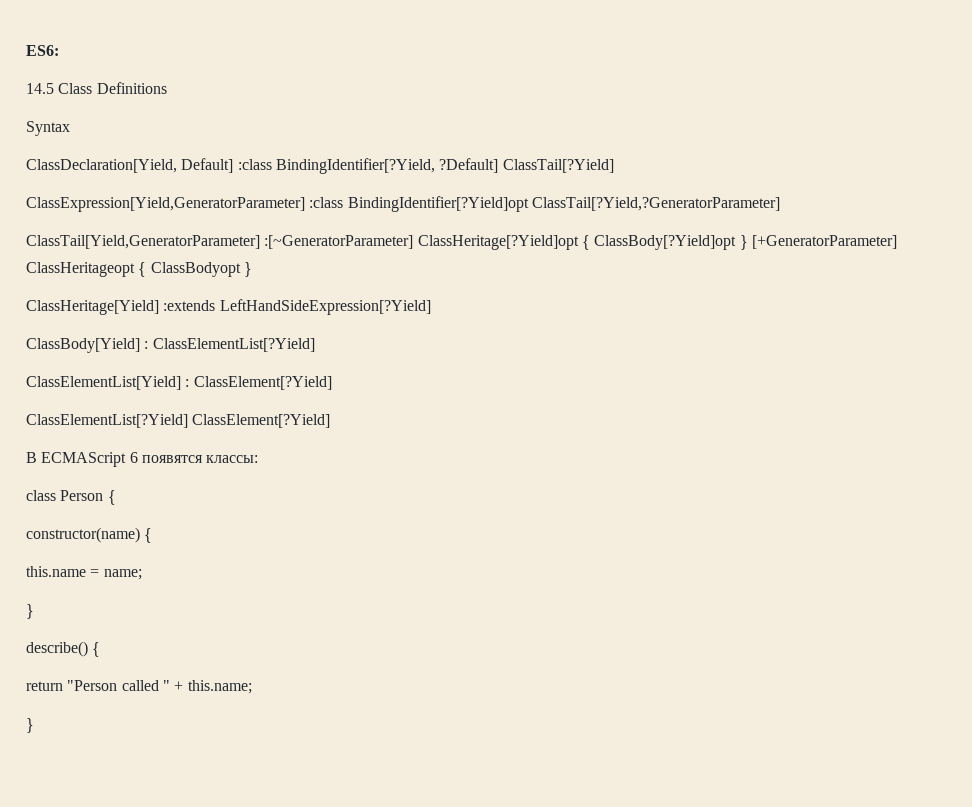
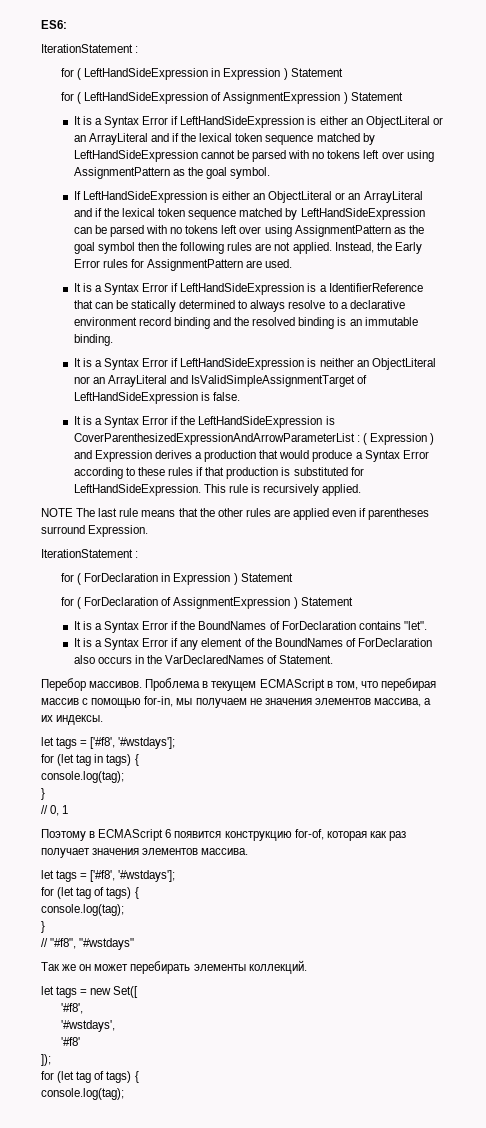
  ES6:
- 14.5 Class Definitions
- Syntax
- ClassDeclaration[Yield, Default] :class BindingIdentifier[?Yield, ?Default] ClassTail[?Yield]
- ClassExpression[Yield,GeneratorParameter] :class BindingIdentifier[?Yield]opt ClassTail[?Yield,?GeneratorParameter]
- ClassTail[Yield,GeneratorParameter] :[~GeneratorParameter] ClassHeritage[?Yield]opt { ClassBody[?Yield]opt } [+GeneratorParameter] ClassHeritageopt { ClassBodyopt }
- ClassHeritage[Yield] :extends LeftHandSideExpression[?Yield]
- ClassBody[Yield] : ClassElementList[?Yield]
- ClassElementList[Yield] : ClassElement[?Yield]
- ClassElementList[?Yield] ClassElement[?Yield]
- В ECMAScript 6 появятся классы:
- class Person {
- constructor(name) {
- this.name = name;
+ IterationStatement :
+ for ( LeftHandSideExpression in Expression ) Statement
+ for ( LeftHandSideExpression of AssignmentExpression ) Statement
+ It is a Syntax Error if LeftHandSideExpression is either an ObjectLiteral or an ArrayLiteral and if the lexical token sequence matched by LeftHandSideExpression cannot be parsed with no tokens left over using AssignmentPattern as the goal symbol.
+ If LeftHandSideExpression is either an ObjectLiteral or an ArrayLiteral and if the lexical token sequence matched by LeftHandSideExpression can be parsed with no tokens left over using AssignmentPattern as the goal symbol then the following rules are not applied. Instead, the Early Error rules for AssignmentPattern are used.
+ It is a Syntax Error if LeftHandSideExpression is a IdentifierReference that can be statically determined to always resolve to a declarative environment record binding and the resolved binding is an immutable binding.
+ It is a Syntax Error if LeftHandSideExpression is neither an ObjectLiteral nor an ArrayLiteral and IsValidSimpleAssignmentTarget of LeftHandSideExpression is false.
+ It is a Syntax Error if the LeftHandSideExpression is CoverParenthesizedExpressionAndArrowParameterList : ( Expression ) and Expression derives a production that would produce a Syntax Error according to these rules if that production is substituted for LeftHandSideExpression. This rule is recursively applied.
+ NOTE The last rule means that the other rules are applied even if parentheses surround Expression.
+ IterationStatement :
+ for ( ForDeclaration in Expression ) Statement
+ for ( ForDeclaration of AssignmentExpression ) Statement
+ It is a Syntax Error if the BoundNames of ForDeclaration contains "let".
+ It is a Syntax Error if any element of the BoundNames of ForDeclaration also occurs in the VarDeclaredNames of Statement.
+ Перебор массивов. Проблема в текущем ECMAScript в том, что перебирая массив с помощью for-in, мы получаем не значения элементов массива, а их индексы.
+ let tags = ['#f8', '#wstdays'];
+ for (let tag in tags) {
+ console.log(tag);
  }
- describe() {
- return "Person called " + this.name;
+ // 0, 1
+ Поэтому в ECMAScript 6 появится конструкцию for-of, которая как раз получает значения элементов массива.
+ let tags = ['#f8', '#wstdays'];
+ for (let tag of tags) {
+ console.log(tag);
  }
+ // "#f8", "#wstdays"
+ Так же он может перебирать элементы коллекций.
+ let tags = new Set([
+ '#f8',
+ '#wstdays',
+ '#f8'
+ ]);
+ for (let tag of tags) {
+ console.log(tag);

